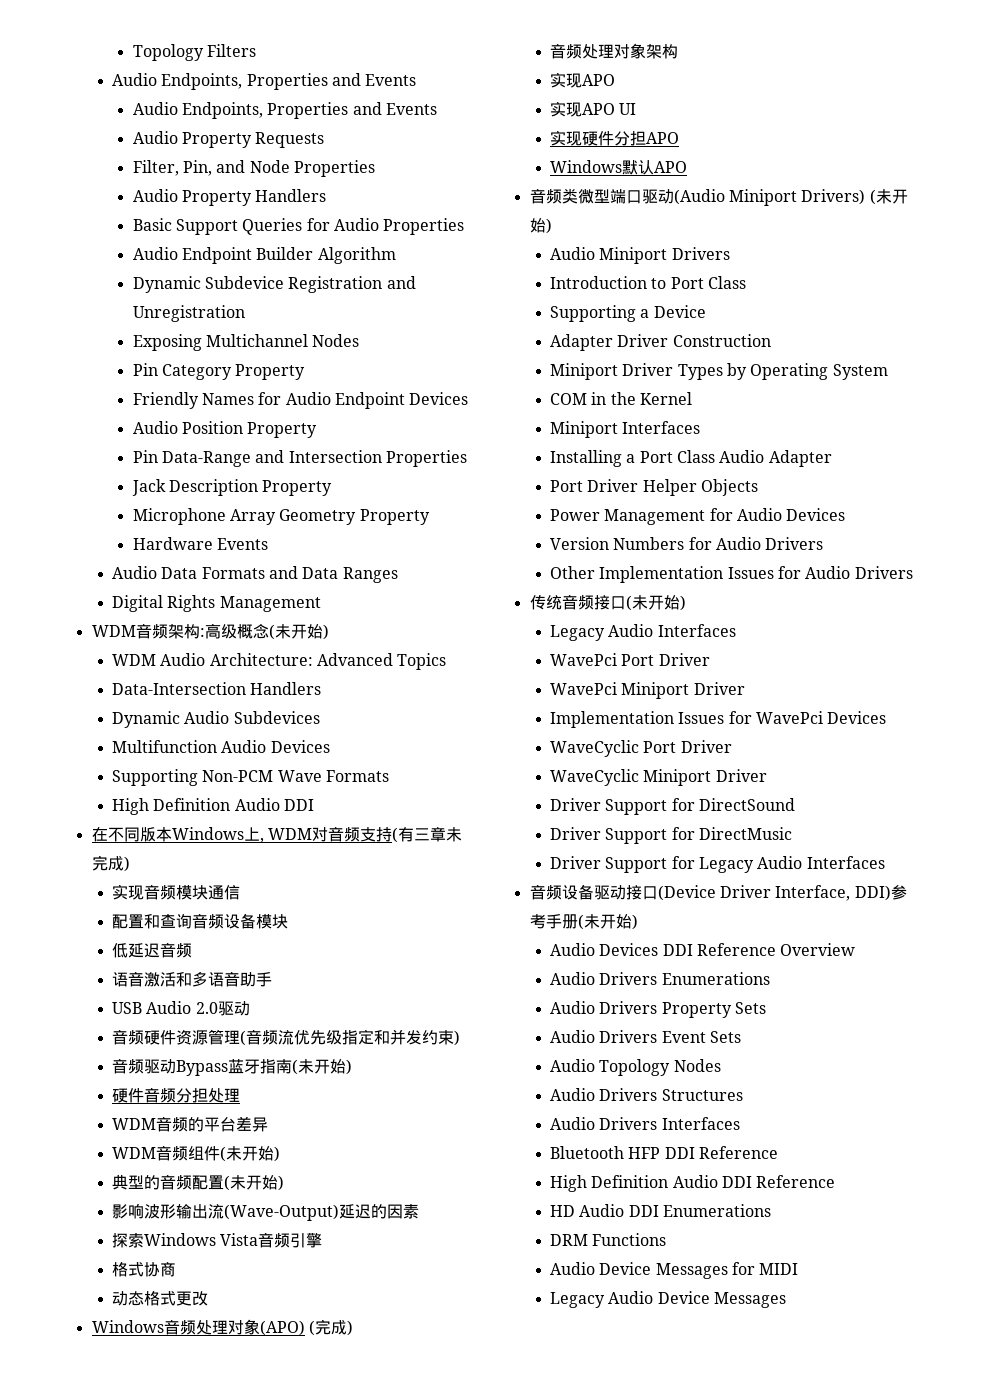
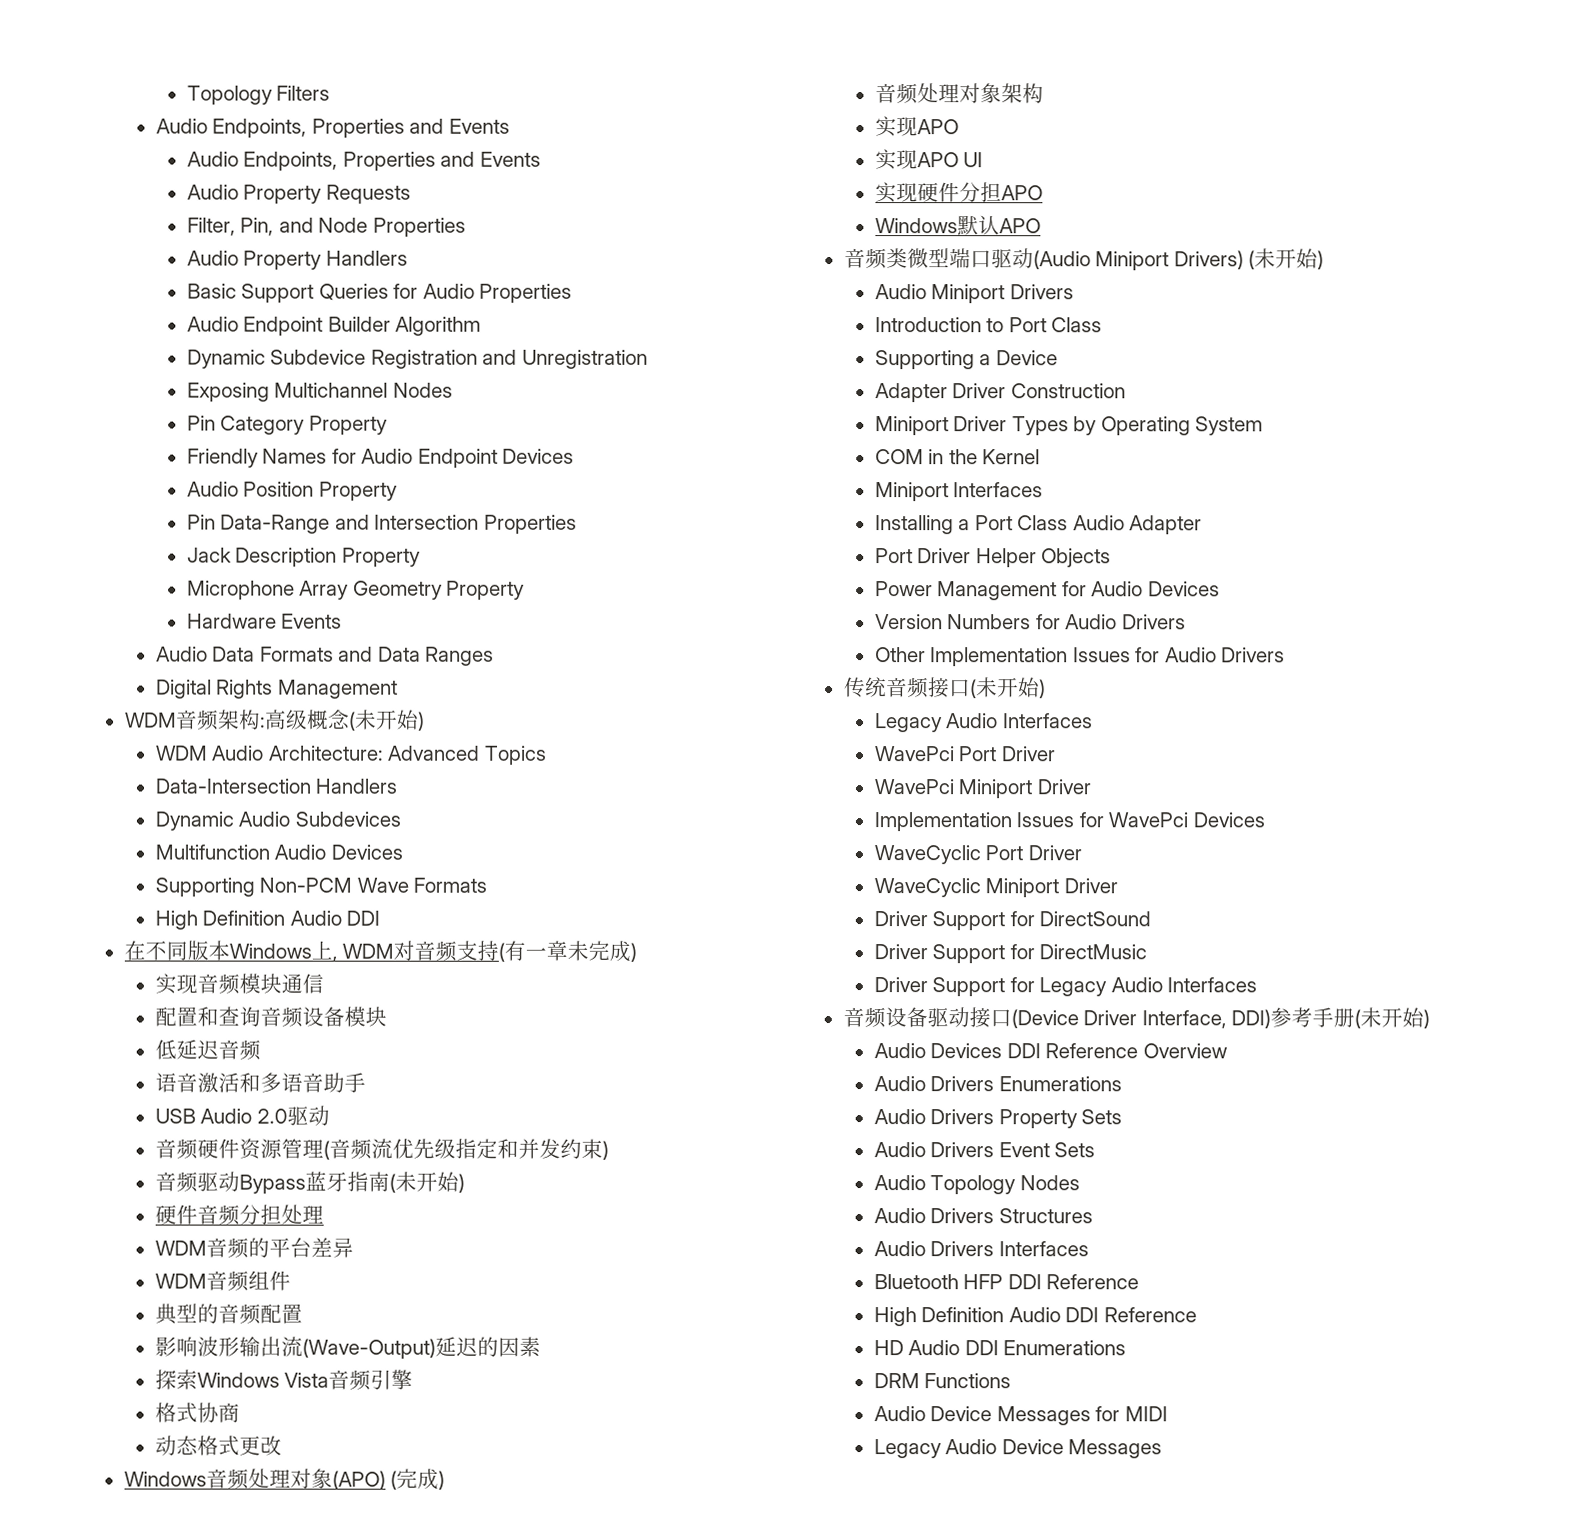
- 在不同版本Windows上, WDM对音频支持(有三章未完成)
+ 在不同版本Windows上, WDM对音频支持(有一章未完成)
- WDM音频组件(未开始)
+ WDM音频组件
- 典型的音频配置(未开始)
+ 典型的音频配置

